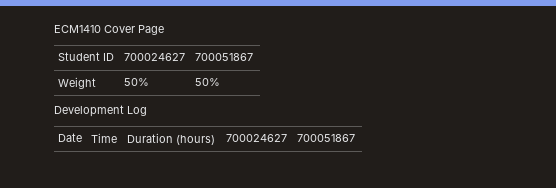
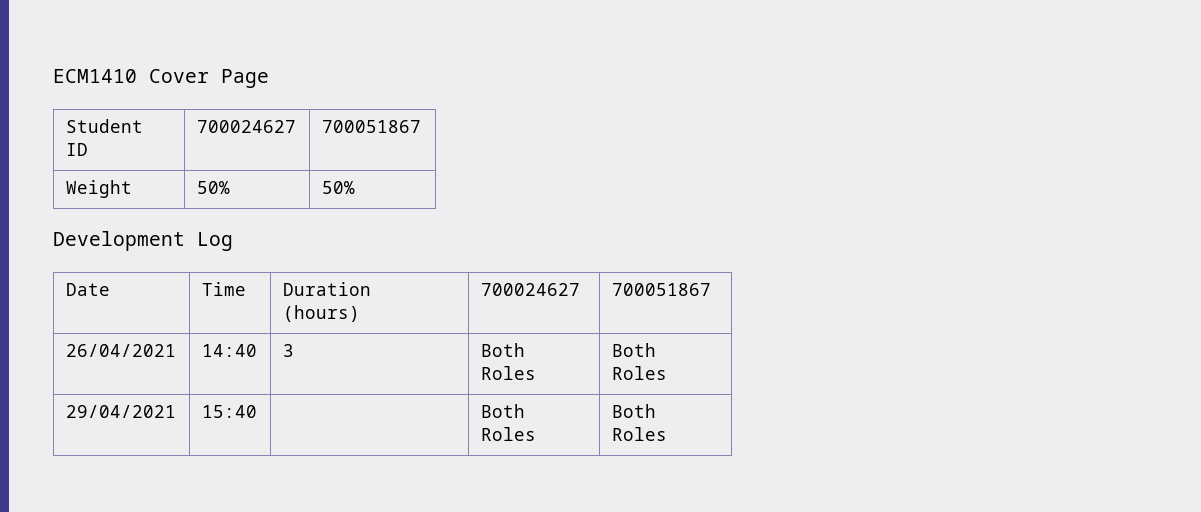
+ 26/04/2021 | 14:40 | 3 | Both Roles | Both Roles
+ 29/04/2021 | 15:40 | | Both Roles | Both Roles

